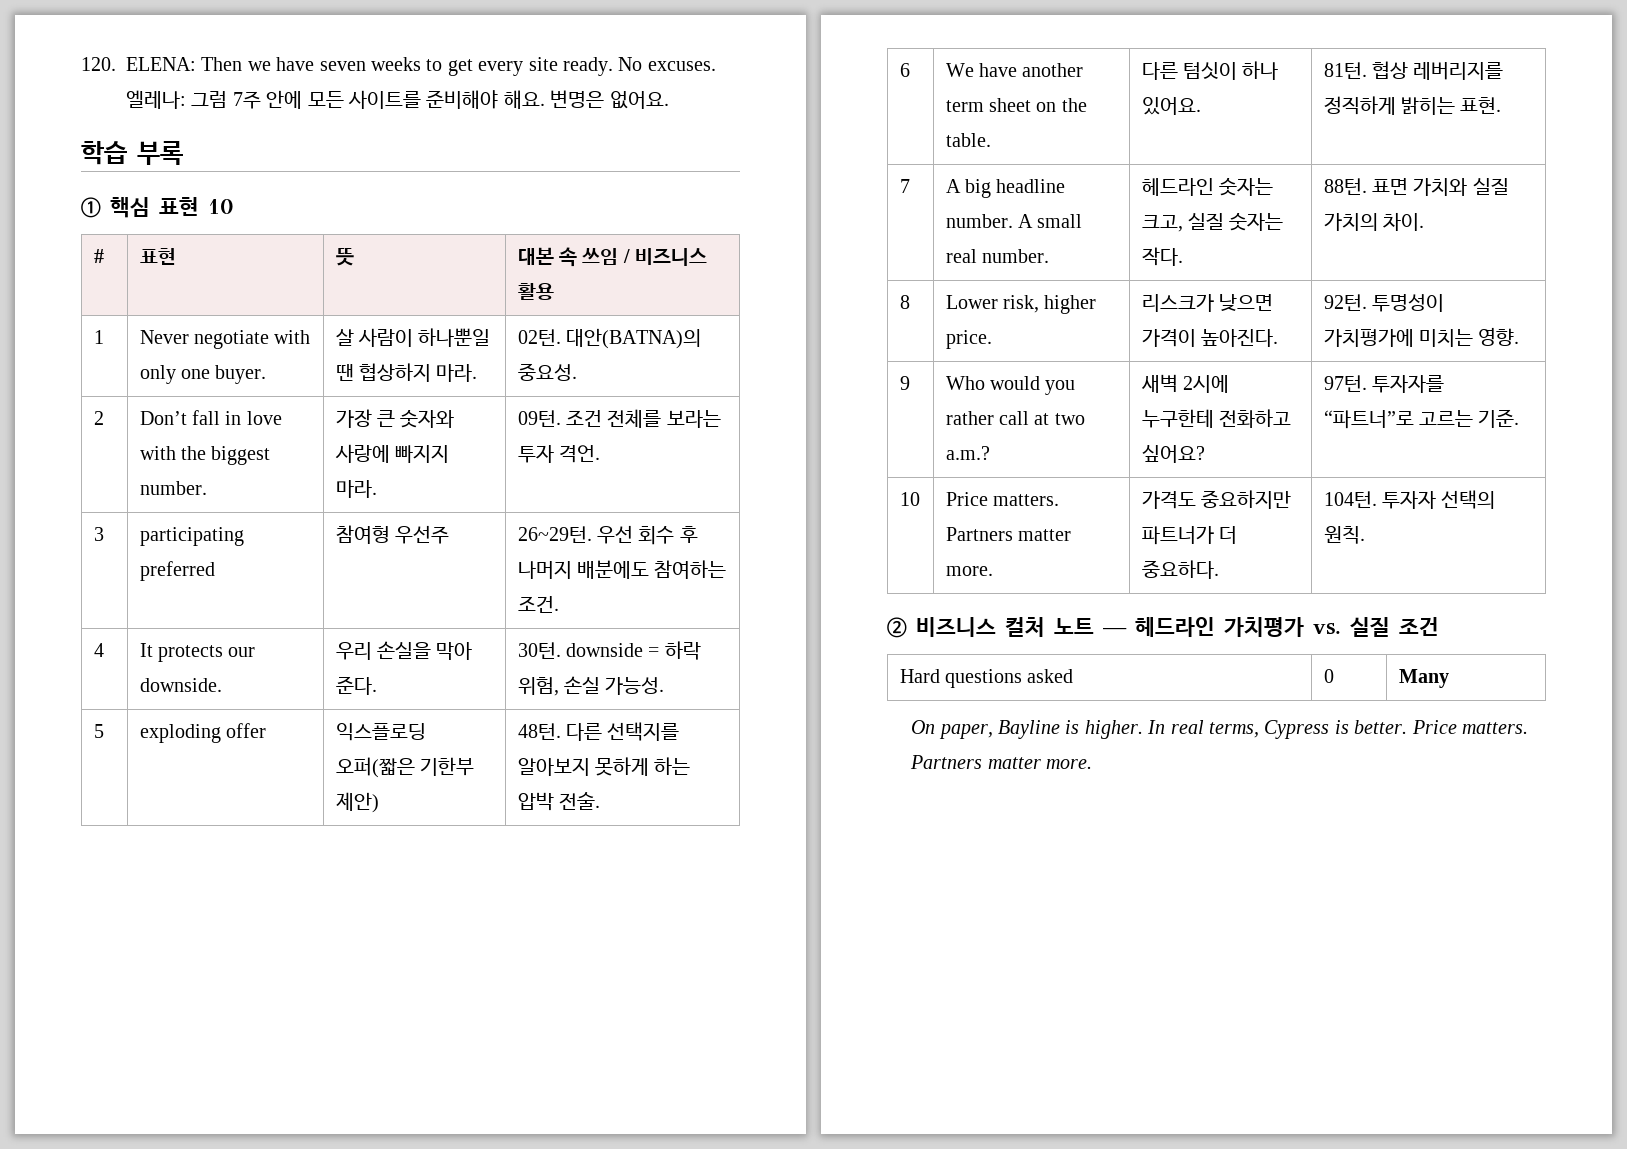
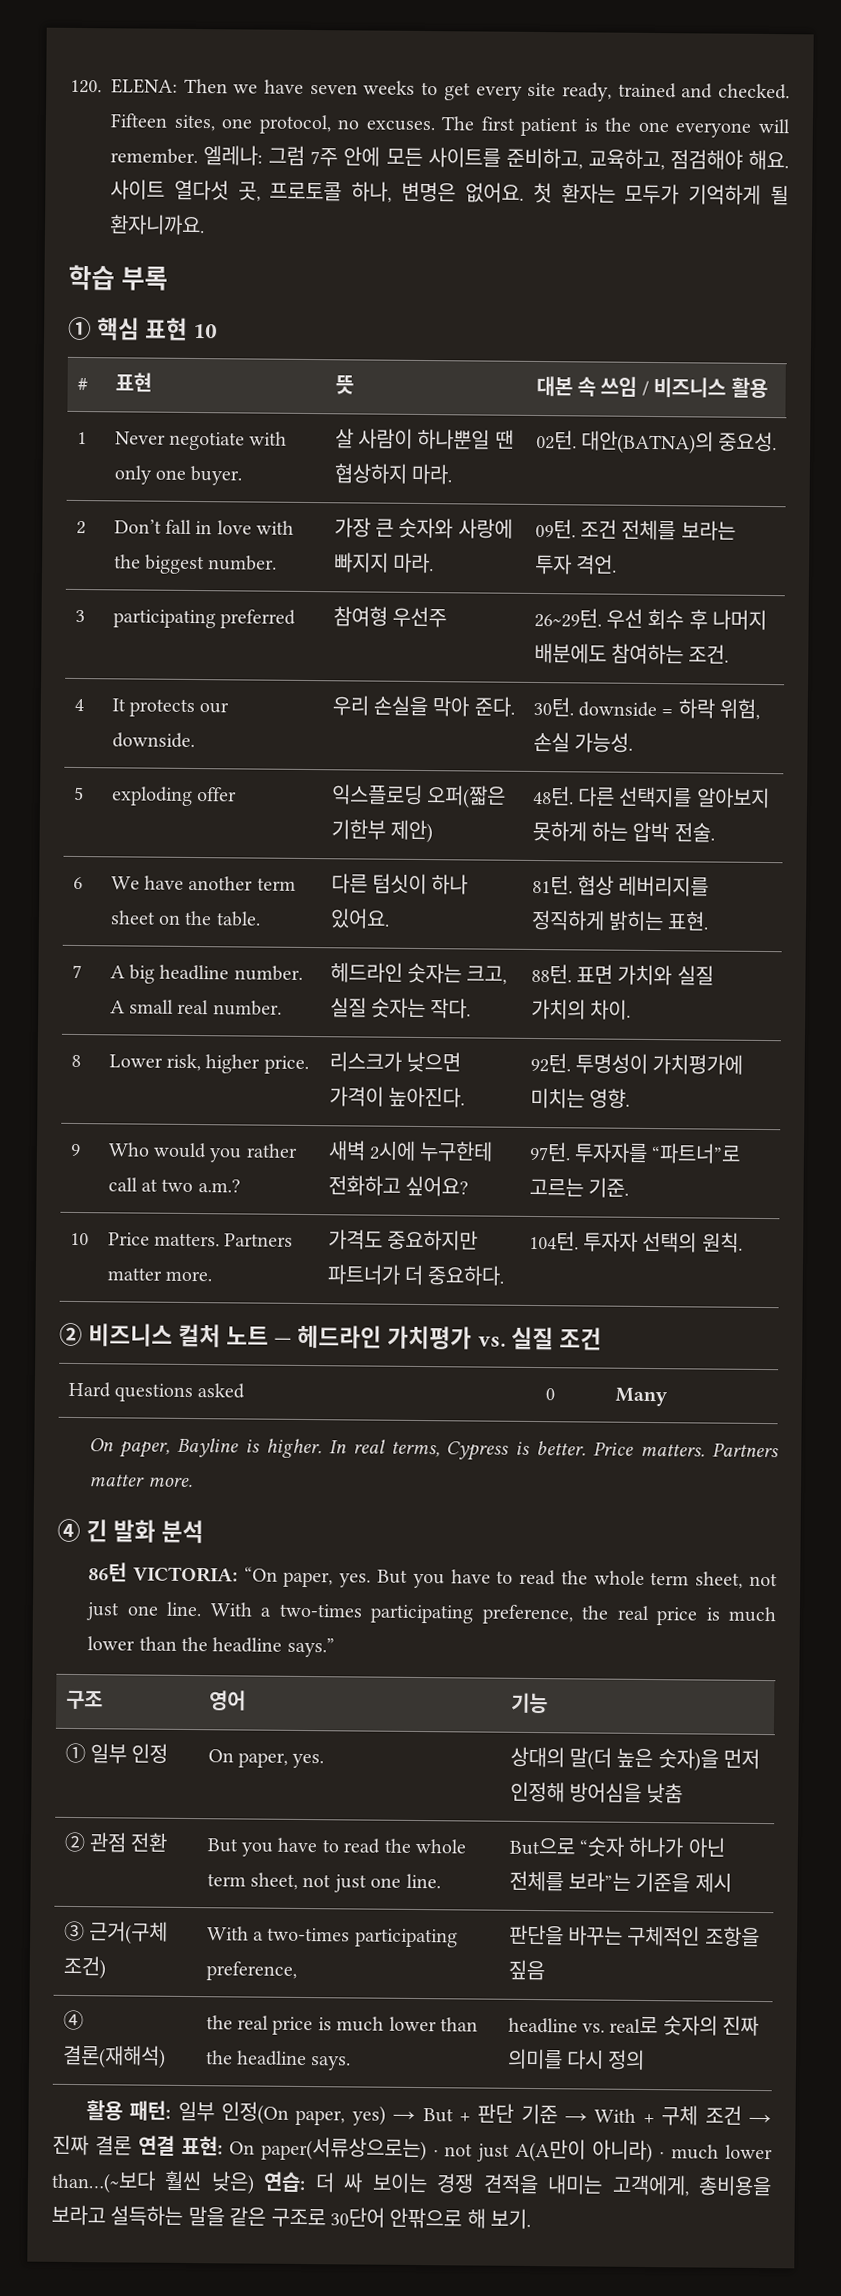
- 120. ELENA: Then we have seven weeks to get every site ready. No excuses.
+ 120. ELENA: Then we have seven weeks to get every site ready, trained and checked. Fifteen sites, one protocol, no excuses. The first patient is the one everyone will remember.
- 엘레나: 그럼 7주 안에 모든 사이트를 준비해야 해요. 변명은 없어요.
+ 엘레나: 그럼 7주 안에 모든 사이트를 준비하고, 교육하고, 점검해야 해요. 사이트 열다섯 곳, 프로토콜 하나, 변명은 없어요. 첫 환자는 모두가 기억하게 될 환자니까요.
+ ④ 긴 발화 분석
+ 86턴 VICTORIA: “On paper, yes. But you have to read the whole term sheet, not just one line. With a two-times participating preference, the real price is much lower than the headline says.”
+ 구조 | 영어 | 기능
+ ① 일부 인정 | On paper, yes. | 상대의 말(더 높은 숫자)을 먼저 인정해 방어심을 낮춤
+ ② 관점 전환 | But you have to read the whole term sheet, not just one line. | But으로 “숫자 하나가 아닌 전체를 보라”는 기준을 제시
+ ③ 근거(구체 조건) | With a two-times participating preference, | 판단을 바꾸는 구체적인 조항을 짚음
+ ④ 결론(재해석) | the real price is much lower than the headline says. | headline vs. real로 숫자의 진짜 의미를 다시 정의
+ 활용 패턴: 일부 인정(On paper, yes) → But + 판단 기준 → With + 구체 조건 → 진짜 결론 연결 표현: On paper(서류상으로는) · not just A(A만이 아니라) · much lower than…(~보다 훨씬 낮은) 연습: 더 싸 보이는 경쟁 견적을 내미는 고객에게, 총비용을 보라고 설득하는 말을 같은 구조로 30단어 안팎으로 해 보기.

